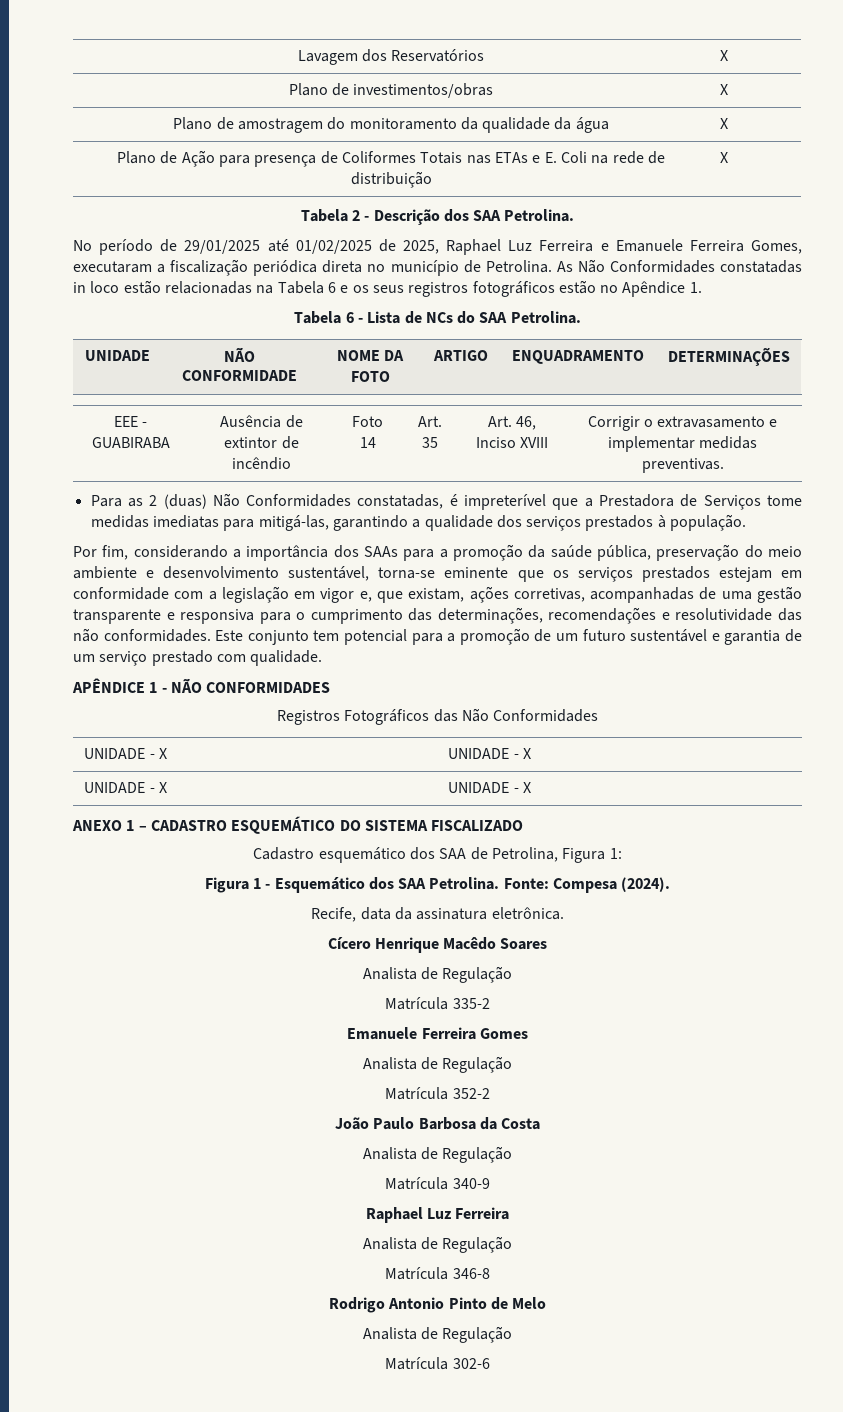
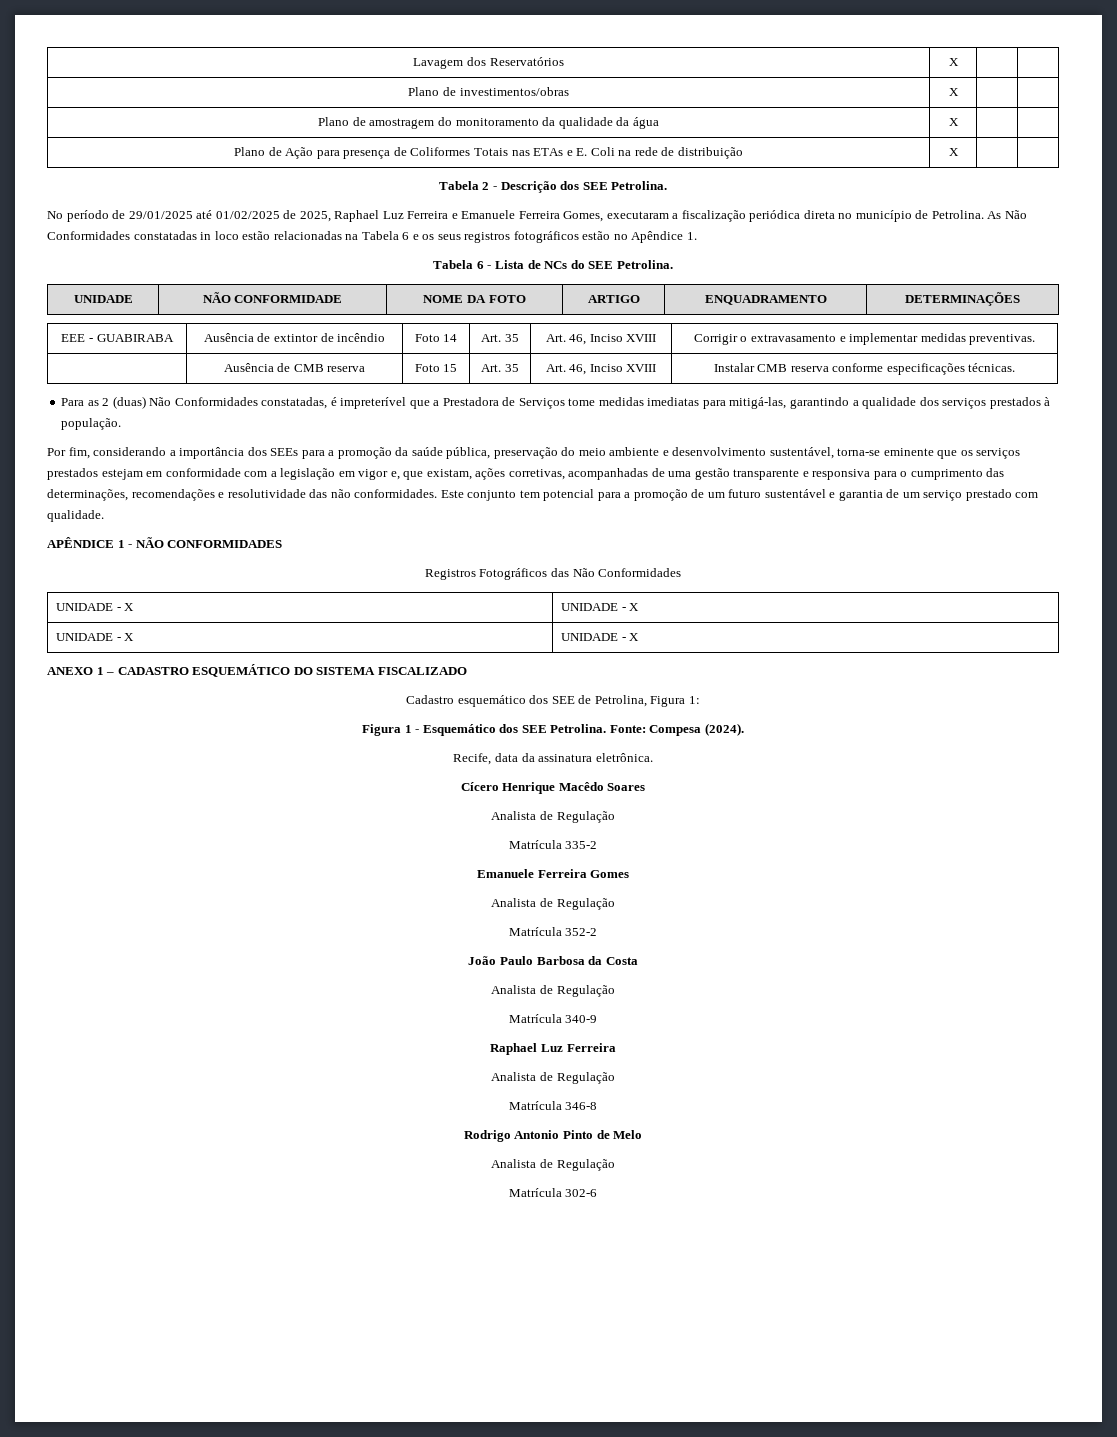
- Tabela 2 - Descrição dos SAA Petrolina.
+ Tabela 2 - Descrição dos SEE Petrolina.
- Tabela 6 - Lista de NCs do SAA Petrolina.
+ Tabela 6 - Lista de NCs do SEE Petrolina.
+ | Ausência de CMB reserva | Foto 15 | Art. 35 | Art. 46, Inciso XVIII | Instalar CMB reserva conforme especificações técnicas.
- Por fim, considerando a importância dos SAAs para a promoção da saúde pública, preservação do meio ambiente e desenvolvimento sustentável, torna-se eminente que os serviços prestados estejam em conformidade com a legislação em vigor e, que existam, ações corretivas, acompanhadas de uma gestão transparente e responsiva para o cumprimento das determinações, recomendações e resolutividade das não conformidades.
+ Por fim, considerando a importância dos SEEs para a promoção da saúde pública, preservação do meio ambiente e desenvolvimento sustentável, torna-se eminente que os serviços prestados estejam em conformidade com a legislação em vigor e, que existam, ações corretivas, acompanhadas de uma gestão transparente e responsiva para o cumprimento das determinações, recomendações e resolutividade das não conformidades.
- Cadastro esquemático dos SAA de Petrolina, Figura 1:
+ Cadastro esquemático dos SEE de Petrolina, Figura 1:
- Figura 1 - Esquemático dos SAA Petrolina.
+ Figura 1 - Esquemático dos SEE Petrolina.

